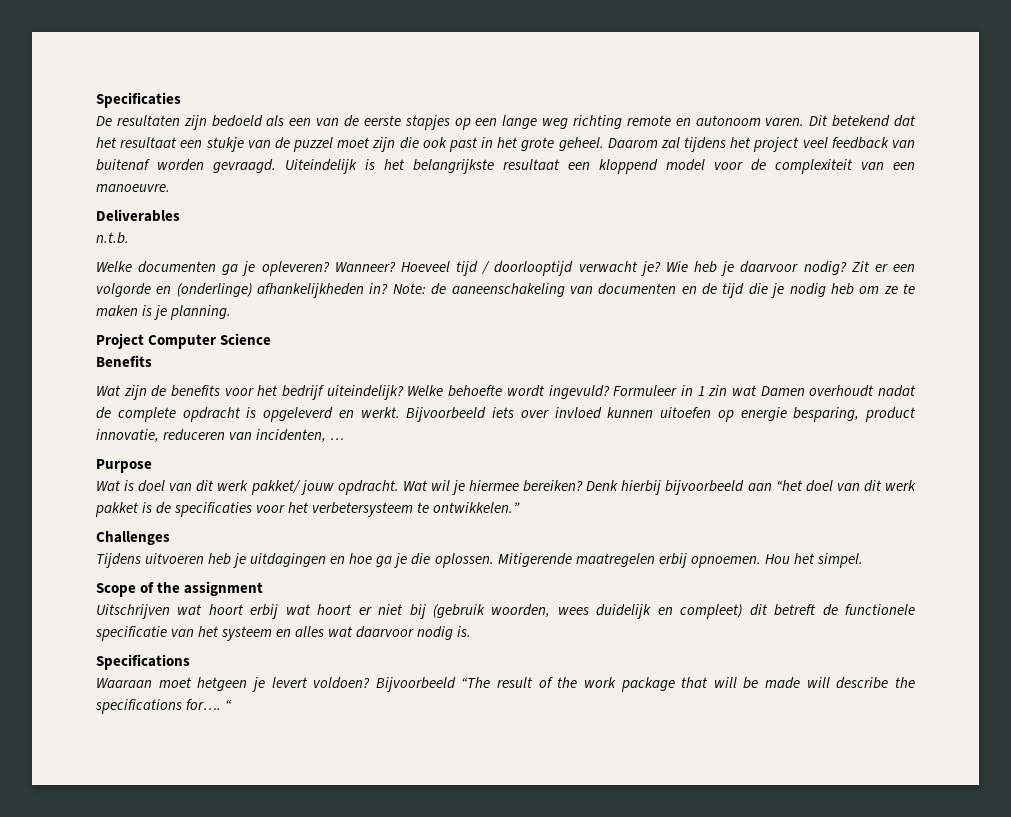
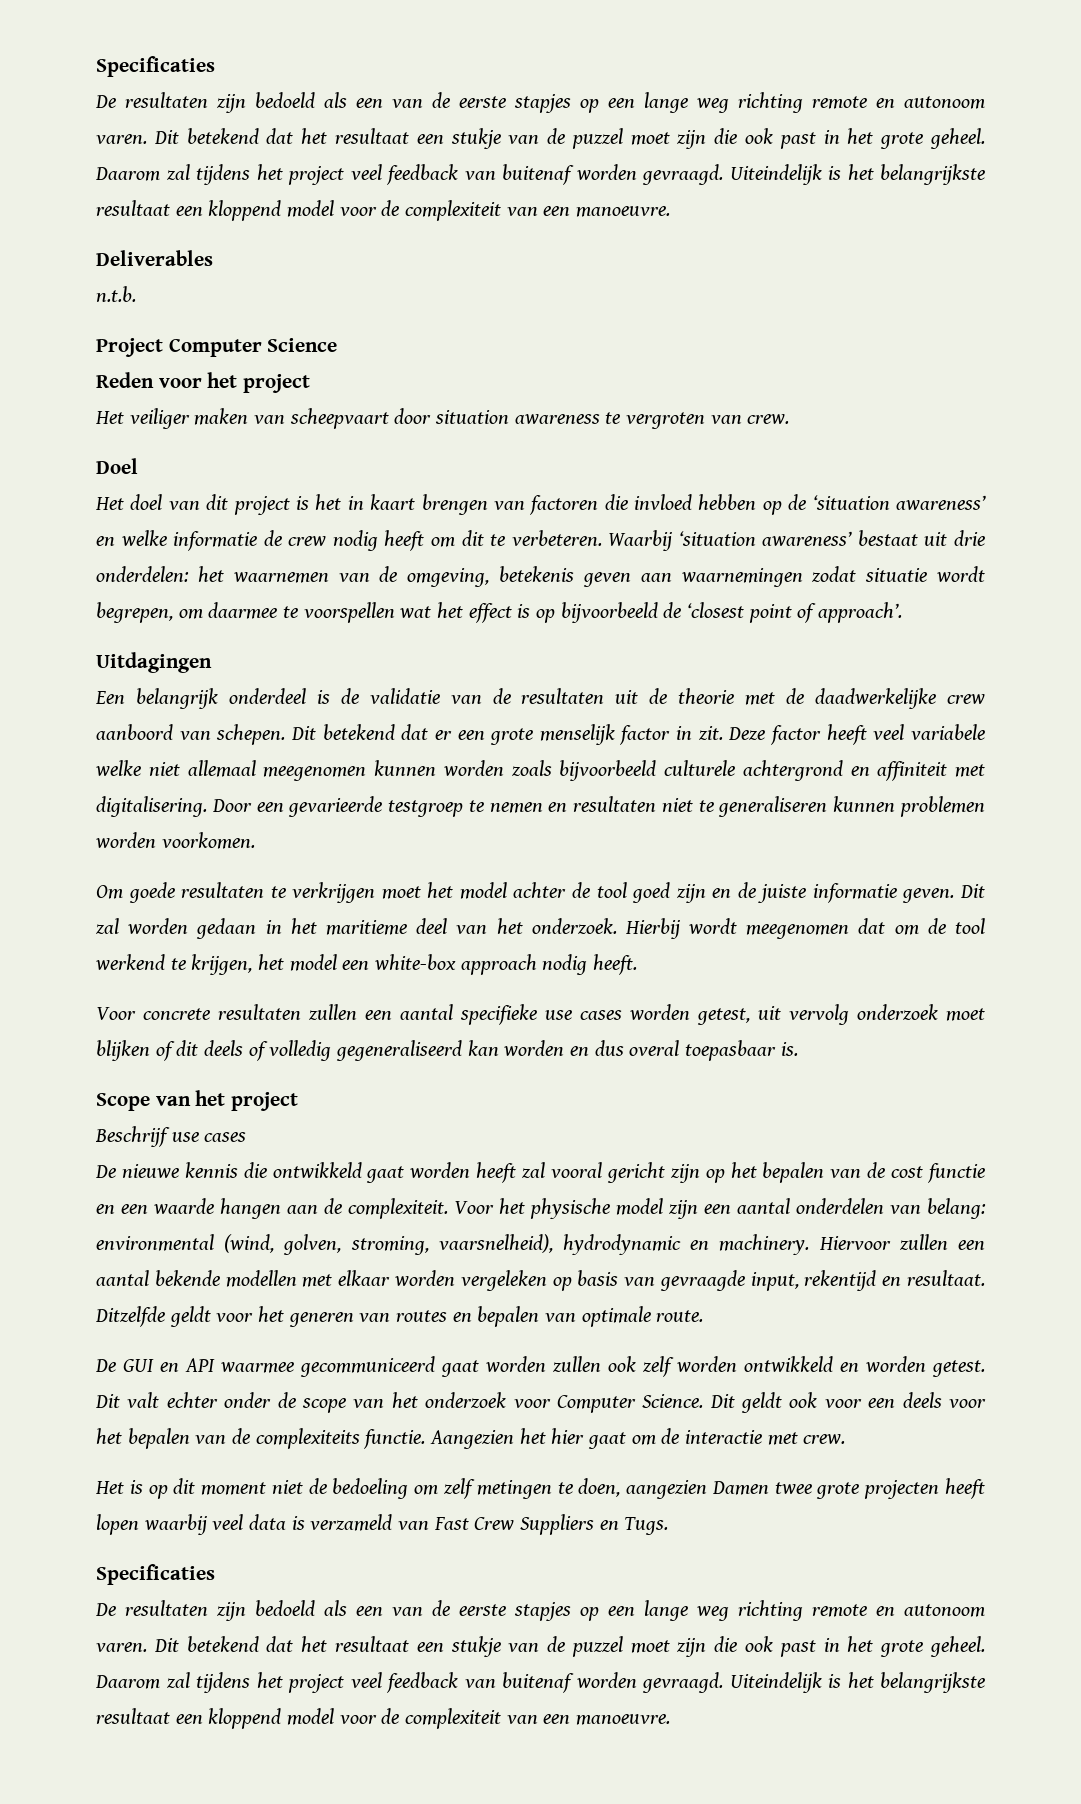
- Welke documenten ga je opleveren? Wanneer? Hoeveel tijd / doorlooptijd verwacht je? Wie heb je daarvoor nodig? Zit er een volgorde en (onderlinge) afhankelijkheden in? Note: de aaneenschakeling van documenten en de tijd die je nodig heb om ze te maken is je planning.
  Project Computer Science
- Benefits
- Wat zijn de benefits voor het bedrijf uiteindelijk? Welke behoefte wordt ingevuld? Formuleer in 1 zin wat Damen overhoudt nadat de complete opdracht is opgeleverd en werkt. Bijvoorbeeld iets over invloed kunnen uitoefen op energie besparing, product innovatie, reduceren van incidenten, …
- Purpose
- Wat is doel van dit werk pakket/ jouw opdracht. Wat wil je hiermee bereiken? Denk hierbij bijvoorbeeld aan “het doel van dit werk pakket is de specificaties voor het verbetersysteem te ontwikkelen.”
- Challenges
- Tijdens uitvoeren heb je uitdagingen en hoe ga je die oplossen. Mitigerende maatregelen erbij opnoemen. Hou het simpel.
- Scope of the assignment
- Uitschrijven wat hoort erbij wat hoort er niet bij (gebruik woorden, wees duidelijk en compleet) dit betreft de functionele specificatie van het systeem en alles wat daarvoor nodig is.
- Specifications
- Waaraan moet hetgeen je levert voldoen? Bijvoorbeeld “The result of the work package that will be made will describe the specifications for…. “
+ Reden voor het project
+ Het veiliger maken van scheepvaart door situation awareness te vergroten van crew.
+ Doel
+ Het doel van dit project is het in kaart brengen van factoren die invloed hebben op de ‘situation awareness’ en welke informatie de crew nodig heeft om dit te verbeteren. Waarbij ‘situation awareness’ bestaat uit drie onderdelen: het waarnemen van de omgeving, betekenis geven aan waarnemingen zodat situatie wordt begrepen, om daarmee te voorspellen wat het effect is op bijvoorbeeld de ‘closest point of approach’.
+ Uitdagingen
+ Een belangrijk onderdeel is de validatie van de resultaten uit de theorie met de daadwerkelijke crew aanboord van schepen. Dit betekend dat er een grote menselijk factor in zit. Deze factor heeft veel variabele welke niet allemaal meegenomen kunnen worden zoals bijvoorbeeld culturele achtergrond en affiniteit met digitalisering. Door een gevarieerde testgroep te nemen en resultaten niet te generaliseren kunnen problemen worden voorkomen.
+ Om goede resultaten te verkrijgen moet het model achter de tool goed zijn en de juiste informatie geven. Dit zal worden gedaan in het maritieme deel van het onderzoek. Hierbij wordt meegenomen dat om de tool werkend te krijgen, het model een white-box approach nodig heeft.
+ Voor concrete resultaten zullen een aantal specifieke use cases worden getest, uit vervolg onderzoek moet blijken of dit deels of volledig gegeneraliseerd kan worden en dus overal toepasbaar is.
+ Scope van het project
+ Beschrijf use cases
+ De nieuwe kennis die ontwikkeld gaat worden heeft zal vooral gericht zijn op het bepalen van de cost functie en een waarde hangen aan de complexiteit. Voor het physische model zijn een aantal onderdelen van belang: environmental (wind, golven, stroming, vaarsnelheid), hydrodynamic en machinery. Hiervoor zullen een aantal bekende modellen met elkaar worden vergeleken op basis van gevraagde input, rekentijd en resultaat. Ditzelfde geldt voor het generen van routes en bepalen van optimale route.
+ De GUI en API waarmee gecommuniceerd gaat worden zullen ook zelf worden ontwikkeld en worden getest. Dit valt echter onder de scope van het onderzoek voor Computer Science. Dit geldt ook voor een deels voor het bepalen van de complexiteits functie. Aangezien het hier gaat om de interactie met crew.
+ Het is op dit moment niet de bedoeling om zelf metingen te doen, aangezien Damen twee grote projecten heeft lopen waarbij veel data is verzameld van Fast Crew Suppliers en Tugs.
+ Specificaties
+ De resultaten zijn bedoeld als een van de eerste stapjes op een lange weg richting remote en autonoom varen. Dit betekend dat het resultaat een stukje van de puzzel moet zijn die ook past in het grote geheel. Daarom zal tijdens het project veel feedback van buitenaf worden gevraagd. Uiteindelijk is het belangrijkste resultaat een kloppend model voor de complexiteit van een manoeuvre.

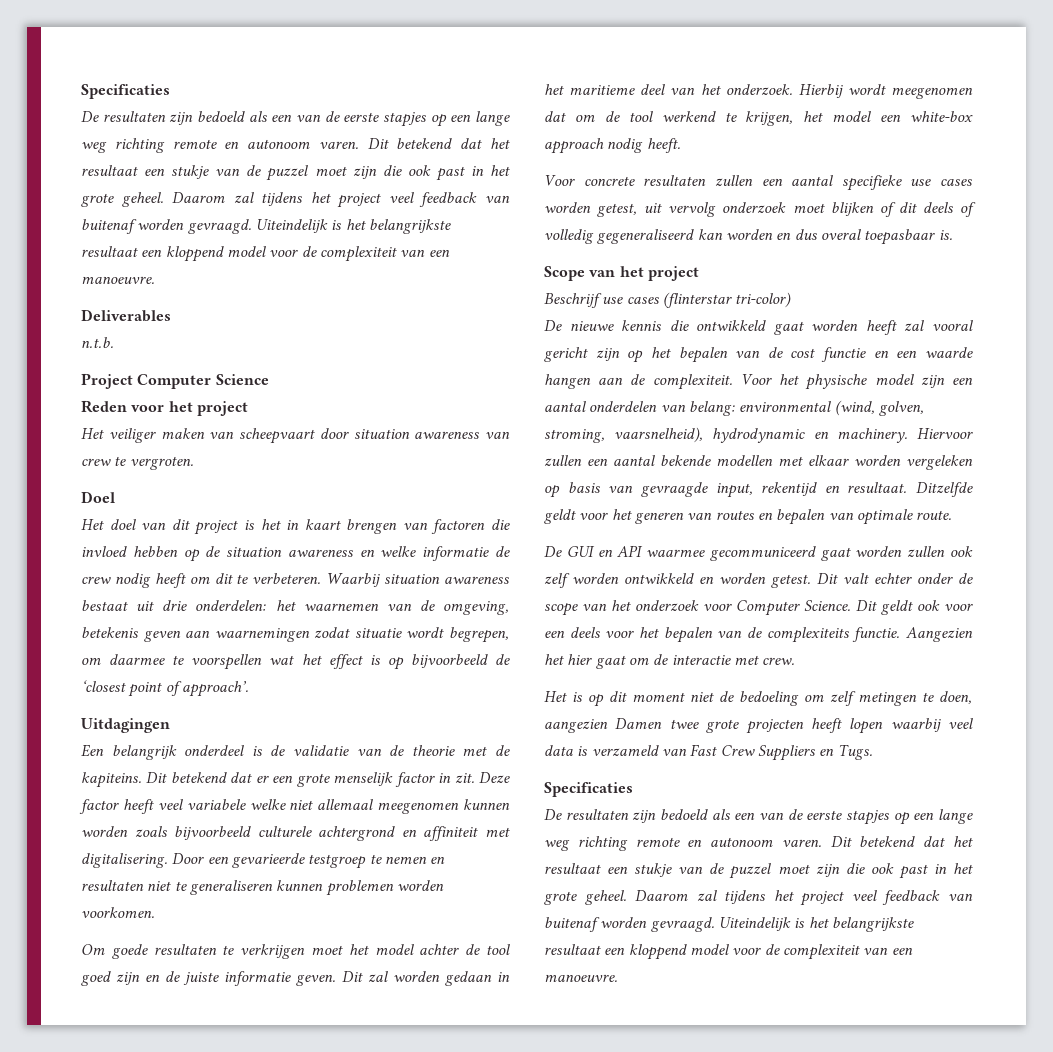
- Het veiliger maken van scheepvaart door situation awareness te vergroten van crew.
+ Het veiliger maken van scheepvaart door situation awareness van crew te vergroten.
- Het doel van dit project is het in kaart brengen van factoren die invloed hebben op de ‘situation awareness’ en welke informatie de crew nodig heeft om dit te verbeteren.
+ Het doel van dit project is het in kaart brengen van factoren die invloed hebben op de situation awareness en welke informatie de crew nodig heeft om dit te verbeteren.
- Waarbij ‘situation awareness’ bestaat uit drie onderdelen: het waarnemen van de omgeving, betekenis geven aan waarnemingen zodat situatie wordt begrepen, om daarmee te voorspellen wat het effect is op bijvoorbeeld de ‘closest point of approach’.
+ Waarbij situation awareness bestaat uit drie onderdelen: het waarnemen van de omgeving, betekenis geven aan waarnemingen zodat situatie wordt begrepen, om daarmee te voorspellen wat het effect is op bijvoorbeeld de ‘closest point of approach’.
- Een belangrijk onderdeel is de validatie van de resultaten uit de theorie met de daadwerkelijke crew aanboord van schepen.
+ Een belangrijk onderdeel is de validatie van de theorie met de kapiteins.
- Beschrijf use cases
+ Beschrijf use cases (flinterstar tri-color)

